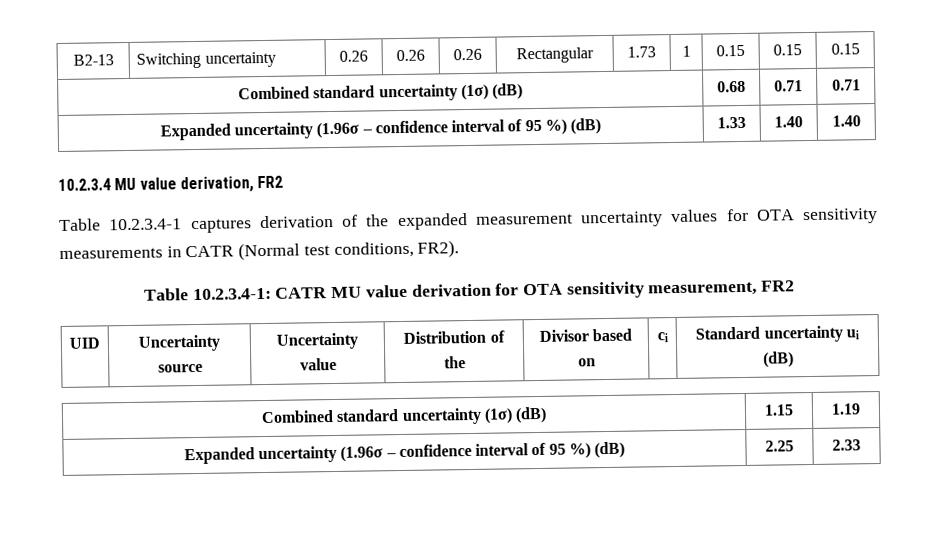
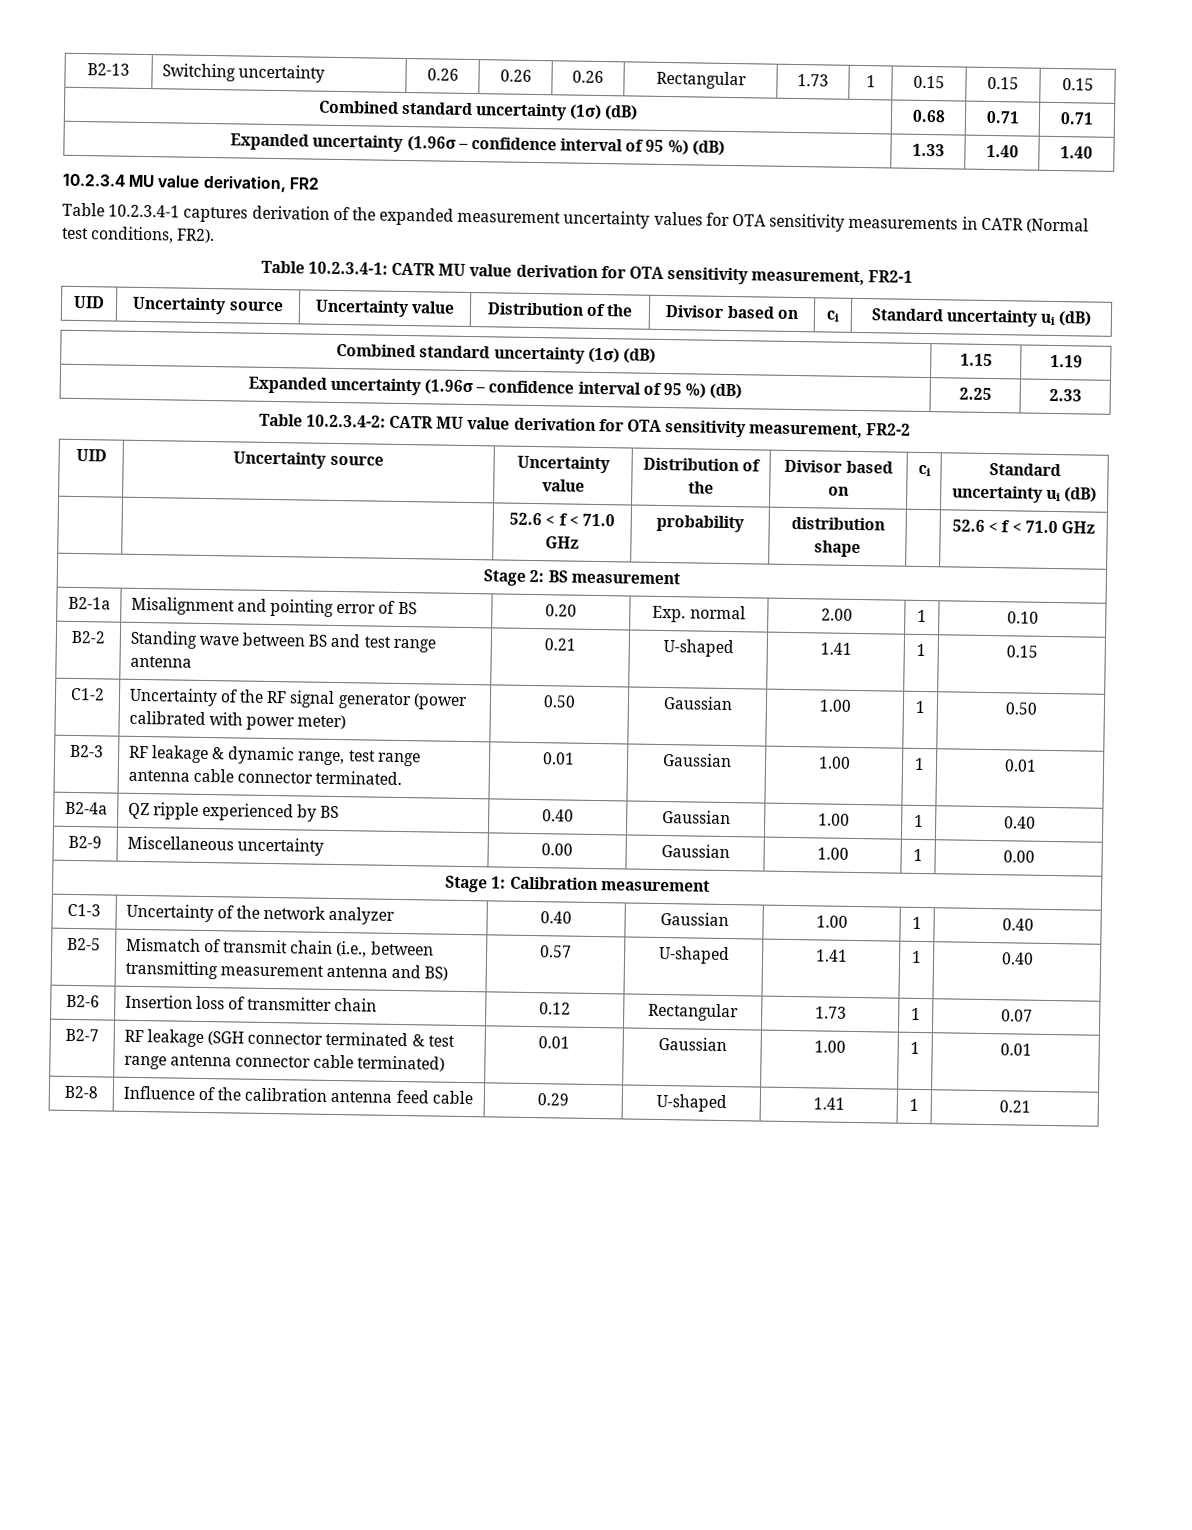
- Table 10.2.3.4-1: CATR MU value derivation for OTA sensitivity measurement, FR2
+ Table 10.2.3.4-1: CATR MU value derivation for OTA sensitivity measurement, FR2-1
+ Table 10.2.3.4-2: CATR MU value derivation for OTA sensitivity measurement, FR2-2
+ UID | Uncertainty source | Uncertainty value | Distribution of the | Divisor based on | ci | Standard uncertainty ui (dB)
+ | | 52.6 < f < 71.0 GHz | probability | distribution shape | | 52.6 < f < 71.0 GHz
+ Stage 2: BS measurement
+ B2-1a | Misalignment and pointing error of BS | 0.20 | Exp. normal | 2.00 | 1 | 0.10
+ B2-2 | Standing wave between BS and test range antenna | 0.21 | U-shaped | 1.41 | 1 | 0.15
+ C1-2 | Uncertainty of the RF signal generator (power calibrated with power meter) | 0.50 | Gaussian | 1.00 | 1 | 0.50
+ B2-3 | RF leakage & dynamic range, test range antenna cable connector terminated. | 0.01 | Gaussian | 1.00 | 1 | 0.01
+ B2-4a | QZ ripple experienced by BS | 0.40 | Gaussian | 1.00 | 1 | 0.40
+ B2-9 | Miscellaneous uncertainty | 0.00 | Gaussian | 1.00 | 1 | 0.00
+ Stage 1: Calibration measurement
+ C1-3 | Uncertainty of the network analyzer | 0.40 | Gaussian | 1.00 | 1 | 0.40
+ B2-5 | Mismatch of transmit chain (i.e., between transmitting measurement antenna and BS) | 0.57 | U-shaped | 1.41 | 1 | 0.40
+ B2-6 | Insertion loss of transmitter chain | 0.12 | Rectangular | 1.73 | 1 | 0.07
+ B2-7 | RF leakage (SGH connector terminated & test range antenna connector cable terminated) | 0.01 | Gaussian | 1.00 | 1 | 0.01
+ B2-8 | Influence of the calibration antenna feed cable | 0.29 | U-shaped | 1.41 | 1 | 0.21

